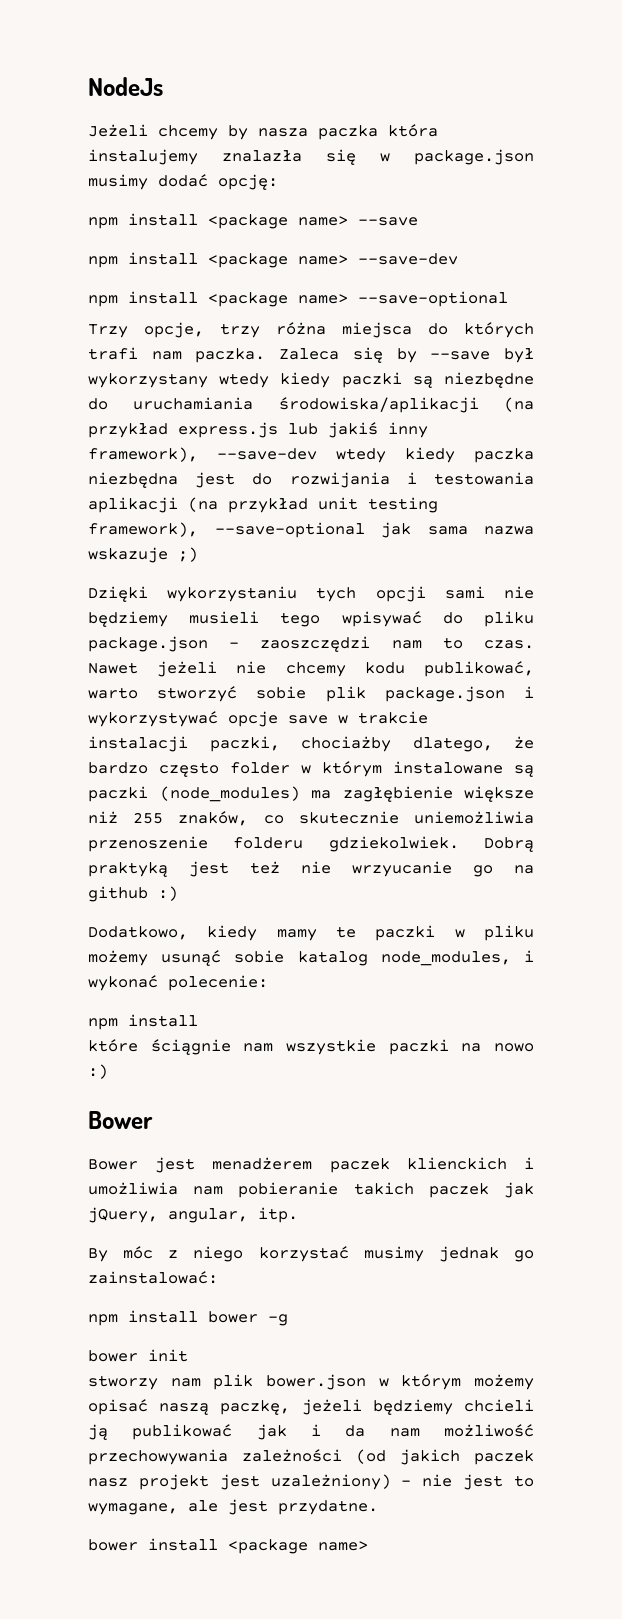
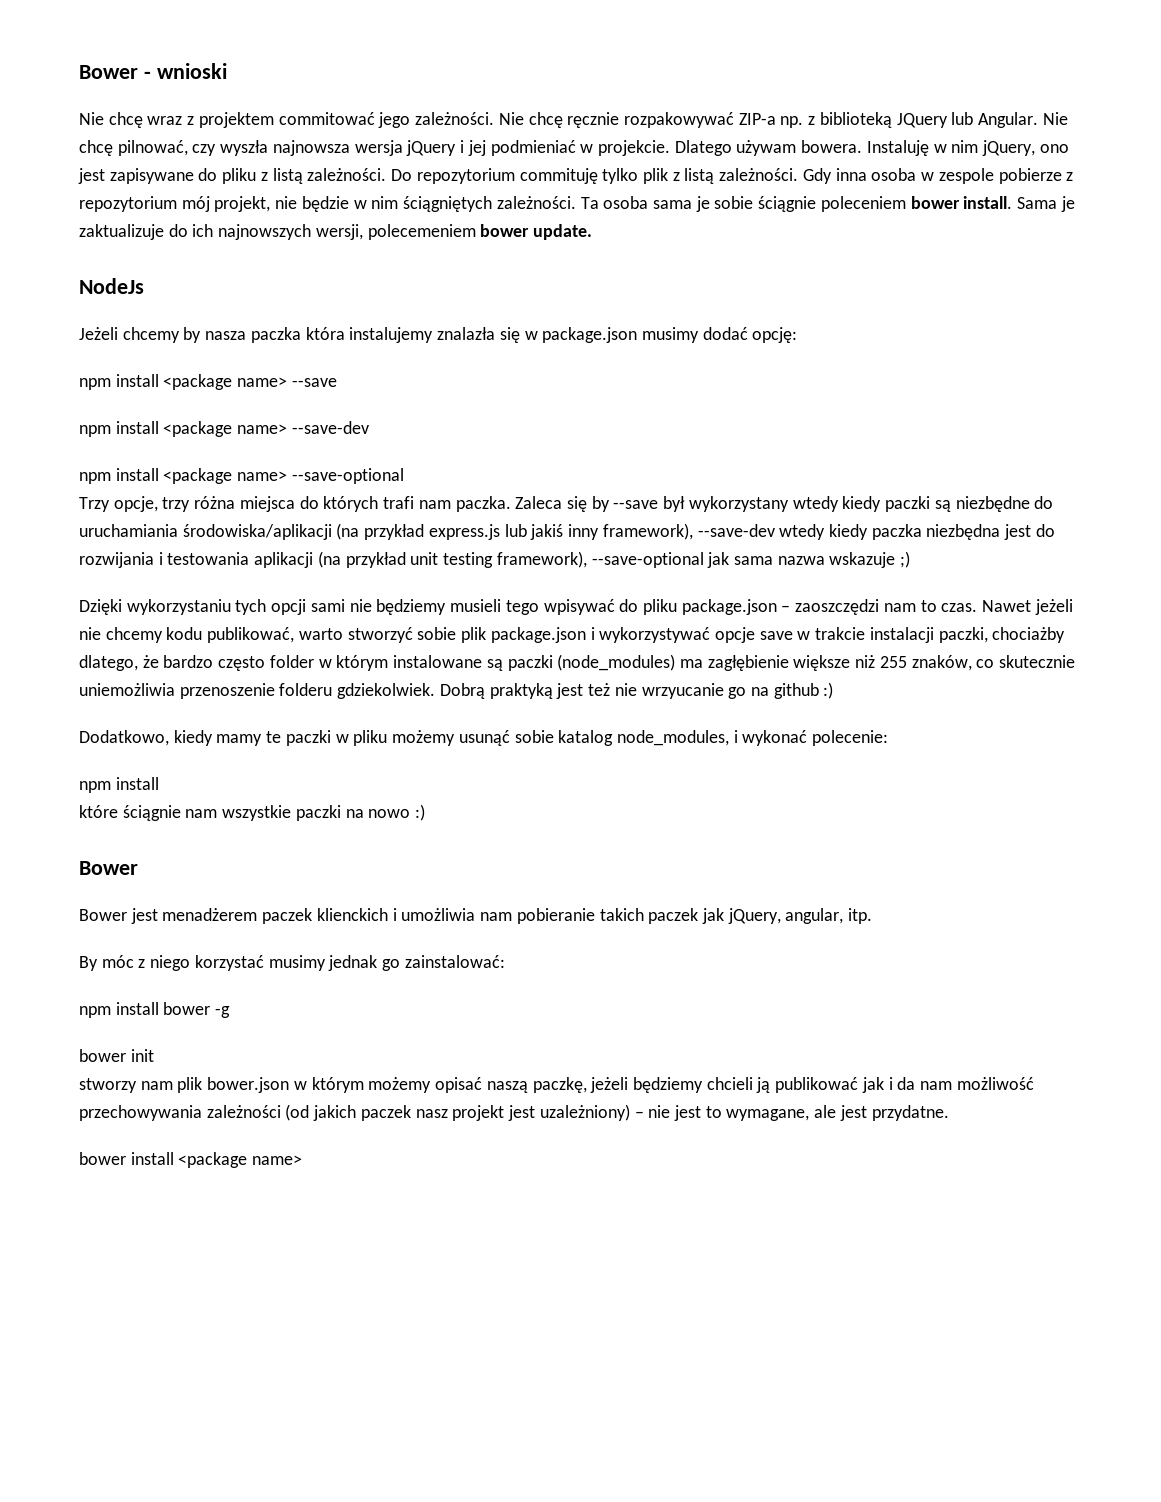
+ Bower - wnioski
+ Nie chcę wraz z projektem commitować jego zależności. Nie chcę ręcznie rozpakowywać ZIP-a np. z biblioteką JQuery lub Angular. Nie chcę pilnować, czy wyszła najnowsza wersja jQuery i jej podmieniać w projekcie. Dlatego używam bowera. Instaluję w nim jQuery, ono jest zapisywane do pliku z listą zależności. Do repozytorium commituję tylko plik z listą zależności. Gdy inna osoba w zespole pobierze z repozytorium mój projekt, nie będzie w nim ściągniętych zależności. Ta osoba sama je sobie ściągnie poleceniem bower install. Sama je zaktualizuje do ich najnowszych wersji, polecemeniem bower update.

